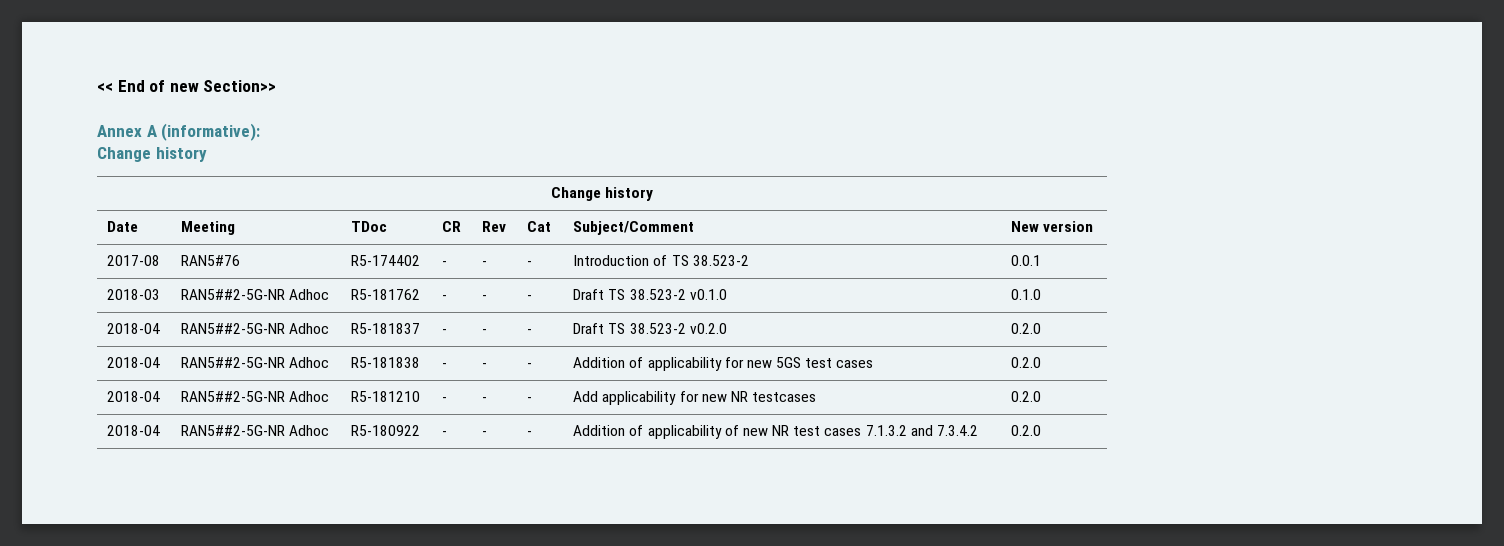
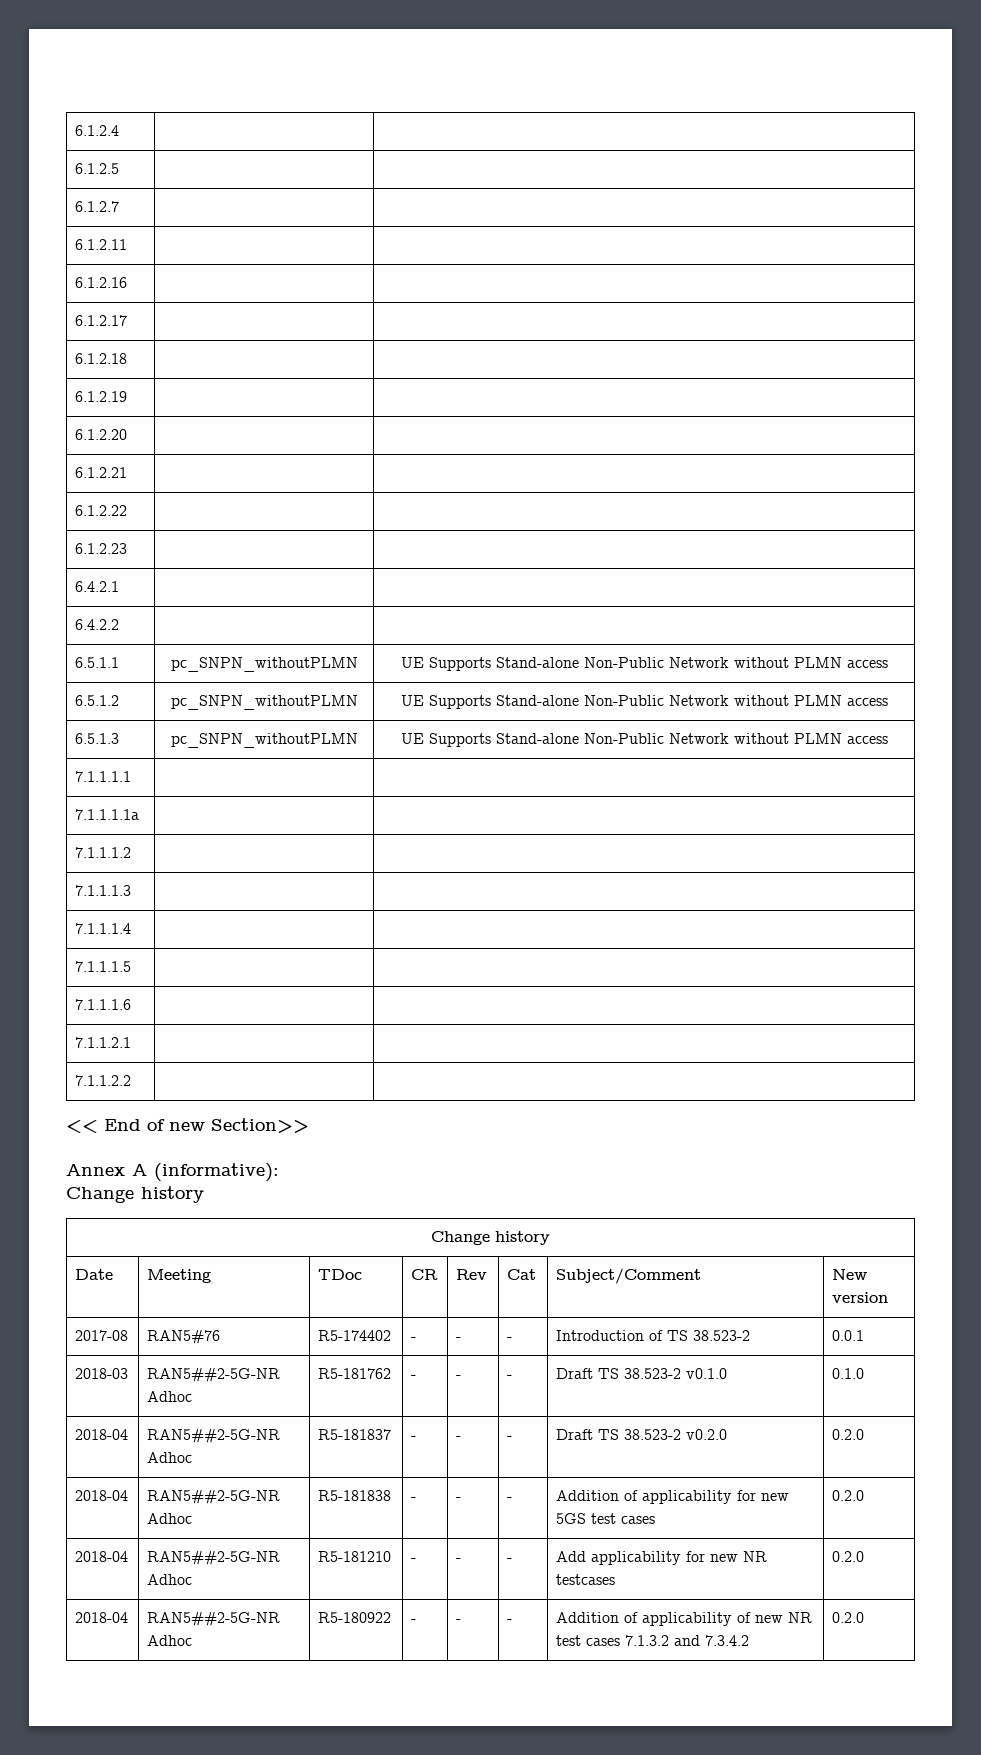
+ 6.1.2.4 | |
+ 6.1.2.5 | |
+ 6.1.2.7 | |
+ 6.1.2.11 | |
+ 6.1.2.16 | |
+ 6.1.2.17 | |
+ 6.1.2.18 | |
+ 6.1.2.19 | |
+ 6.1.2.20 | |
+ 6.1.2.21 | |
+ 6.1.2.22 | |
+ 6.1.2.23 | |
+ 6.4.2.1 | |
+ 6.4.2.2 | |
+ 6.5.1.1 | pc_SNPN_withoutPLMN | UE Supports Stand-alone Non-Public Network without PLMN access
+ 6.5.1.2 | pc_SNPN_withoutPLMN | UE Supports Stand-alone Non-Public Network without PLMN access
+ 6.5.1.3 | pc_SNPN_withoutPLMN | UE Supports Stand-alone Non-Public Network without PLMN access
+ 7.1.1.1.1 | |
+ 7.1.1.1.1a | |
+ 7.1.1.1.2 | |
+ 7.1.1.1.3 | |
+ 7.1.1.1.4 | |
+ 7.1.1.1.5 | |
+ 7.1.1.1.6 | |
+ 7.1.1.2.1 | |
+ 7.1.1.2.2 | |

